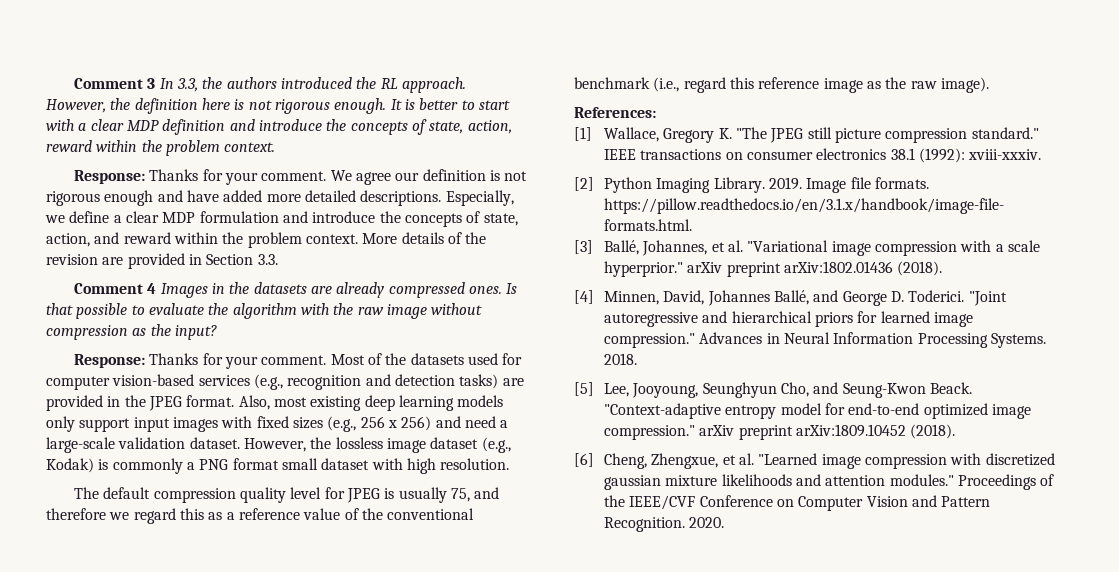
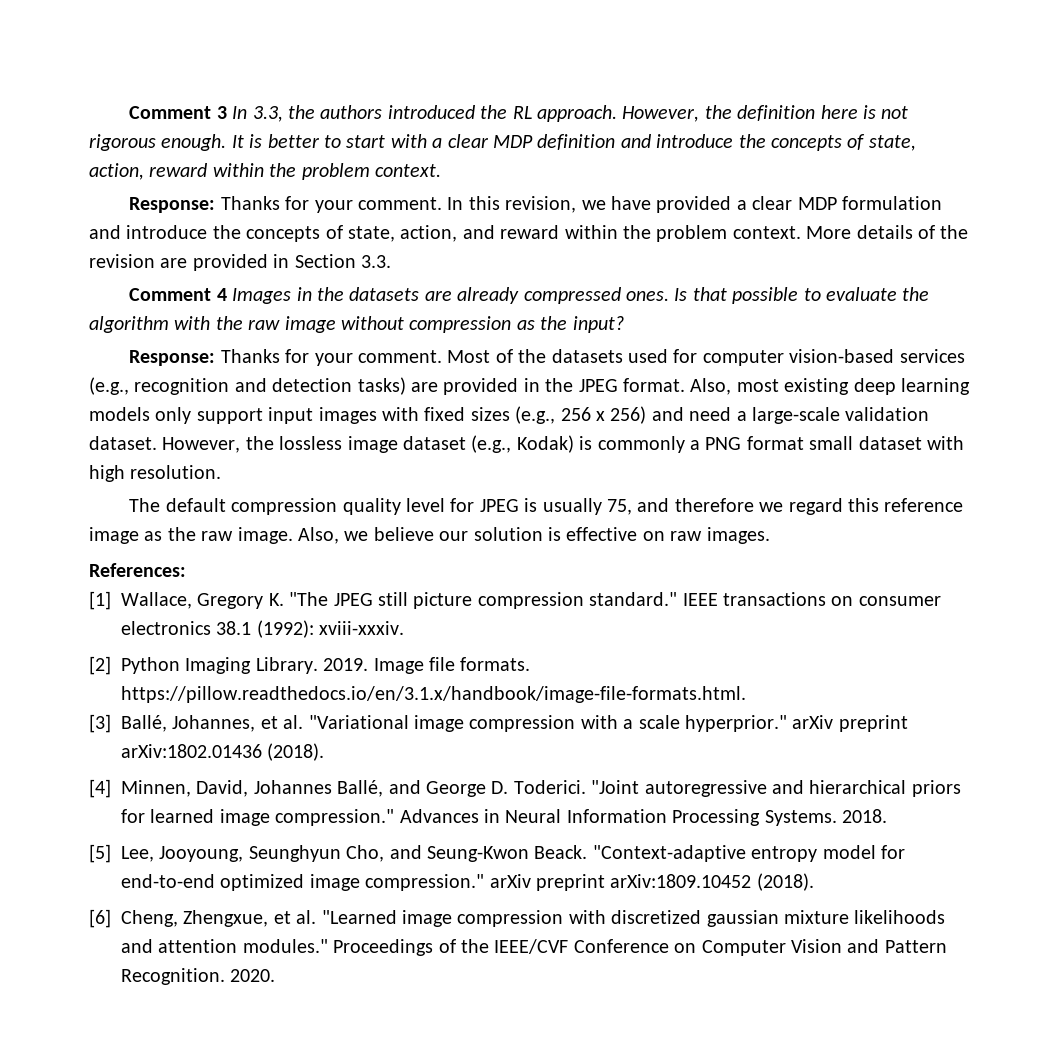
- We agree our definition is not rigorous enough and have added more detailed descriptions. Especially, we define a clear MDP formulation and introduce the concepts of state, action, and reward within the problem context.
+ In this revision, we have provided a clear MDP formulation and introduce the concepts of state, action, and reward within the problem context.
- The default compression quality level for JPEG is usually 75, and therefore we regard this as a reference value of the conventional benchmark (i.e., regard this reference image as the raw image).
+ The default compression quality level for JPEG is usually 75, and therefore we regard this reference image as the raw image. Also, we believe our solution is effective on raw images.

